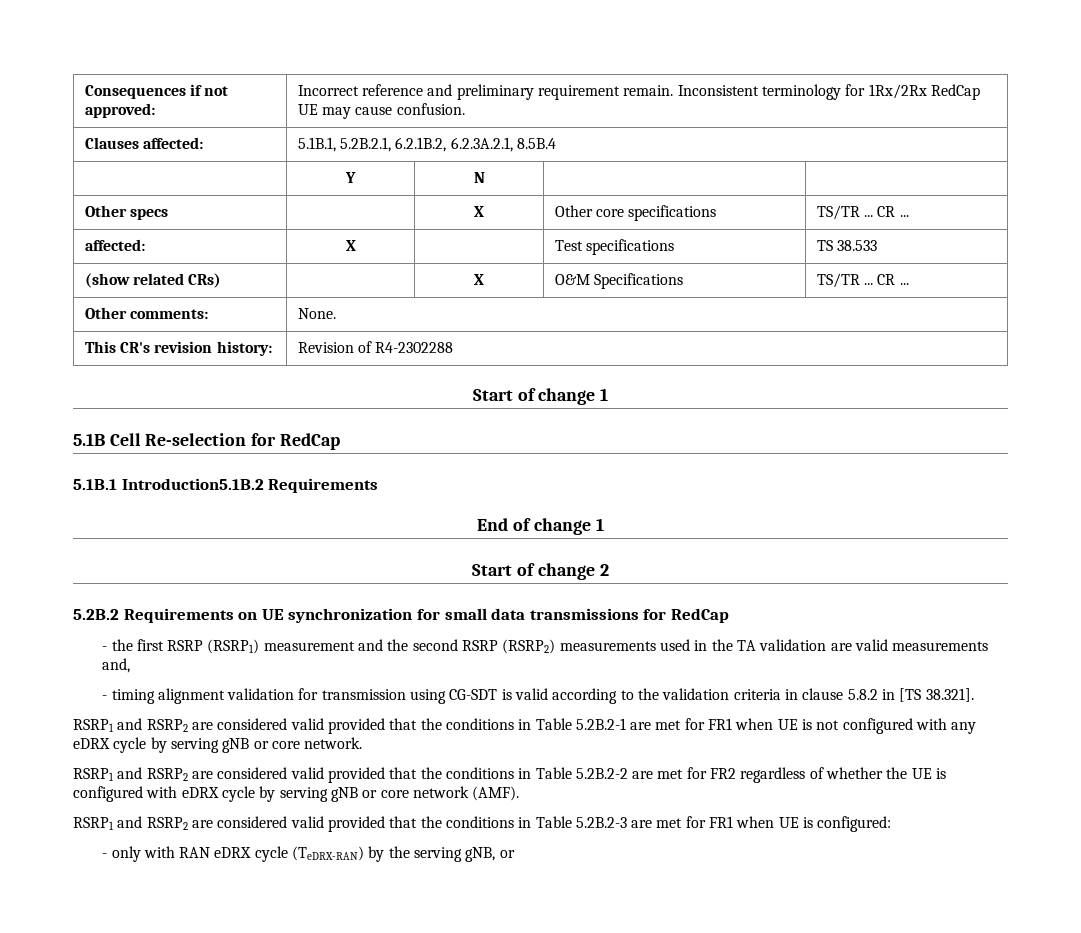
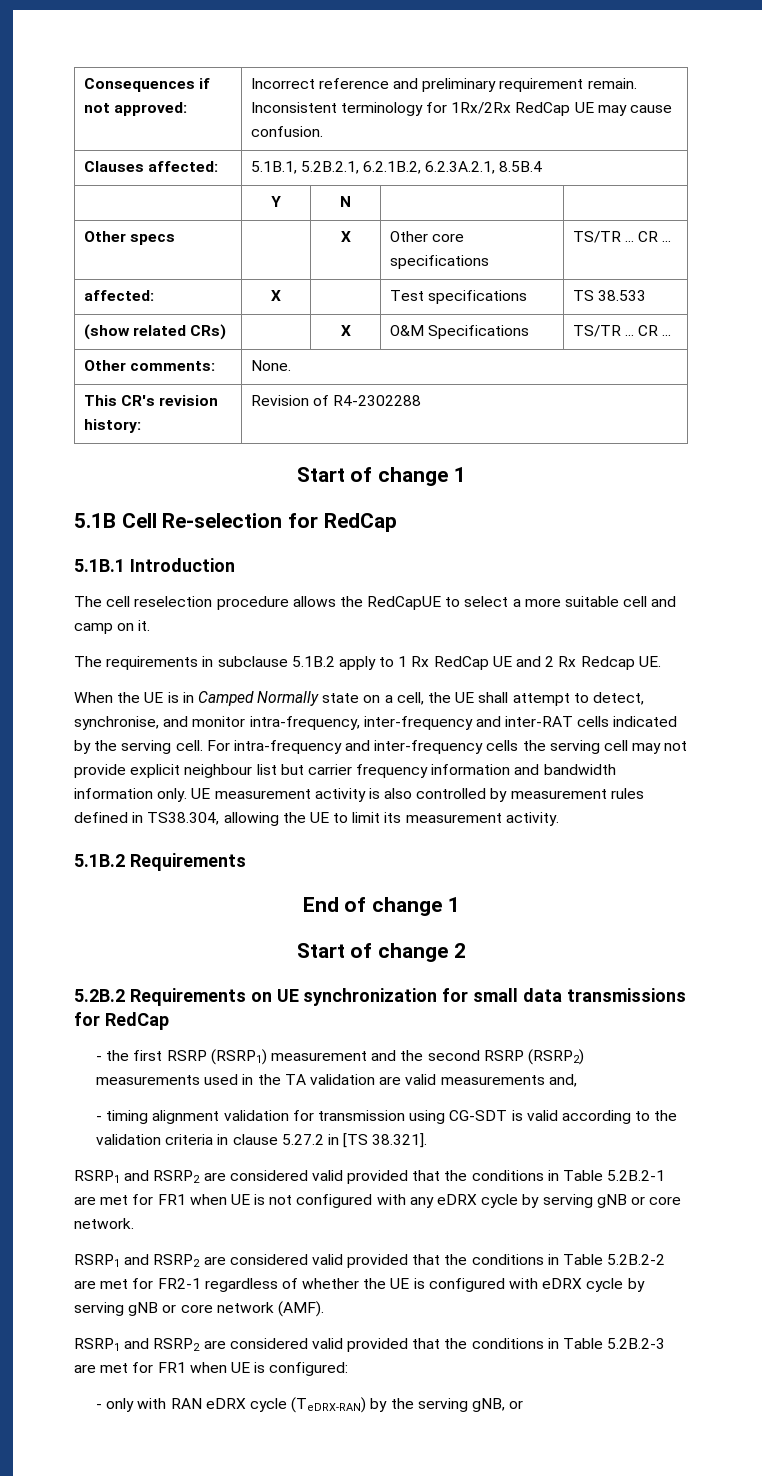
- 5.1B.1 Introduction5.1B.2 Requirements
+ 5.1B.1 Introduction
+ The cell reselection procedure allows the RedCapUE to select a more suitable cell and camp on it.
+ The requirements in subclause 5.1B.2 apply to 1 Rx RedCap UE and 2 Rx Redcap UE.
+ When the UE is in Camped Normally state on a cell, the UE shall attempt to detect, synchronise, and monitor intra-frequency, inter-frequency and inter-RAT cells indicated by the serving cell. For intra-frequency and inter-frequency cells the serving cell may not provide explicit neighbour list but carrier frequency information and bandwidth information only. UE measurement activity is also controlled by measurement rules defined in TS38.304, allowing the UE to limit its measurement activity.
+ 5.1B.2 Requirements
- - timing alignment validation for transmission using CG-SDT is valid according to the validation criteria in clause 5.8.2 in [TS 38.321].
+ - timing alignment validation for transmission using CG-SDT is valid according to the validation criteria in clause 5.27.2 in [TS 38.321].
- RSRP1 and RSRP2 are considered valid provided that the conditions in Table 5.2B.2-2 are met for FR2 regardless of whether the UE is configured with eDRX cycle by serving gNB or core network (AMF).
+ RSRP1 and RSRP2 are considered valid provided that the conditions in Table 5.2B.2-2 are met for FR2-1 regardless of whether the UE is configured with eDRX cycle by serving gNB or core network (AMF).

